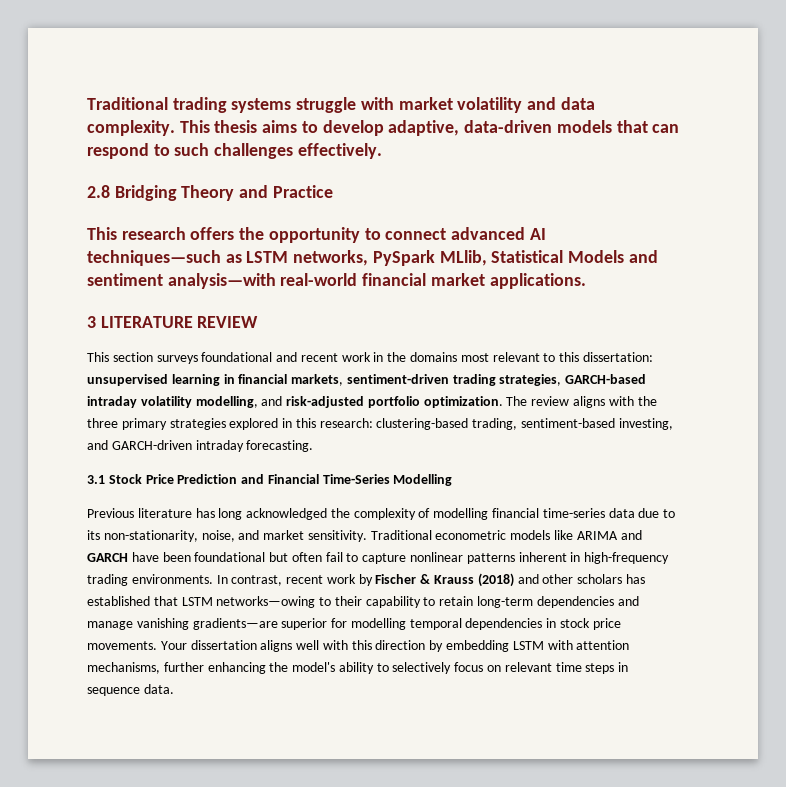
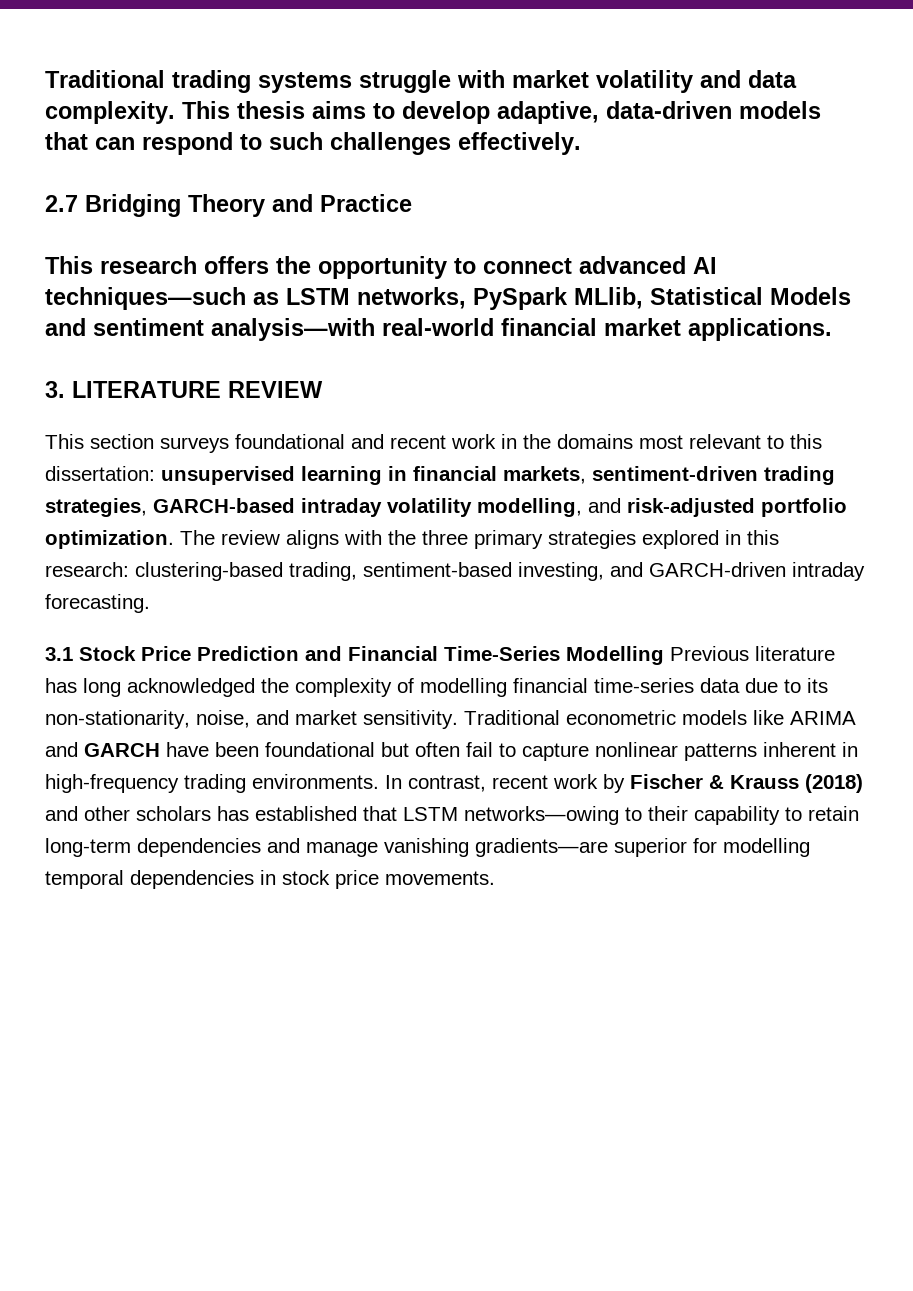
- 2.8 Bridging Theory and Practice
+ 2.7 Bridging Theory and Practice
- 3 LITERATURE REVIEW
+ 3. LITERATURE REVIEW
- 3.1 Stock Price Prediction and Financial Time-Series Modelling
- Previous literature has long acknowledged the complexity of modelling financial time-series data due to its non-stationarity, noise, and market sensitivity.
+ 3.1 Stock Price Prediction and Financial Time-Series Modelling Previous literature has long acknowledged the complexity of modelling financial time-series data due to its non-stationarity, noise, and market sensitivity.
- Your dissertation aligns well with this direction by embedding LSTM with attention mechanisms, further enhancing the model's ability to selectively focus on relevant time steps in sequence data.

